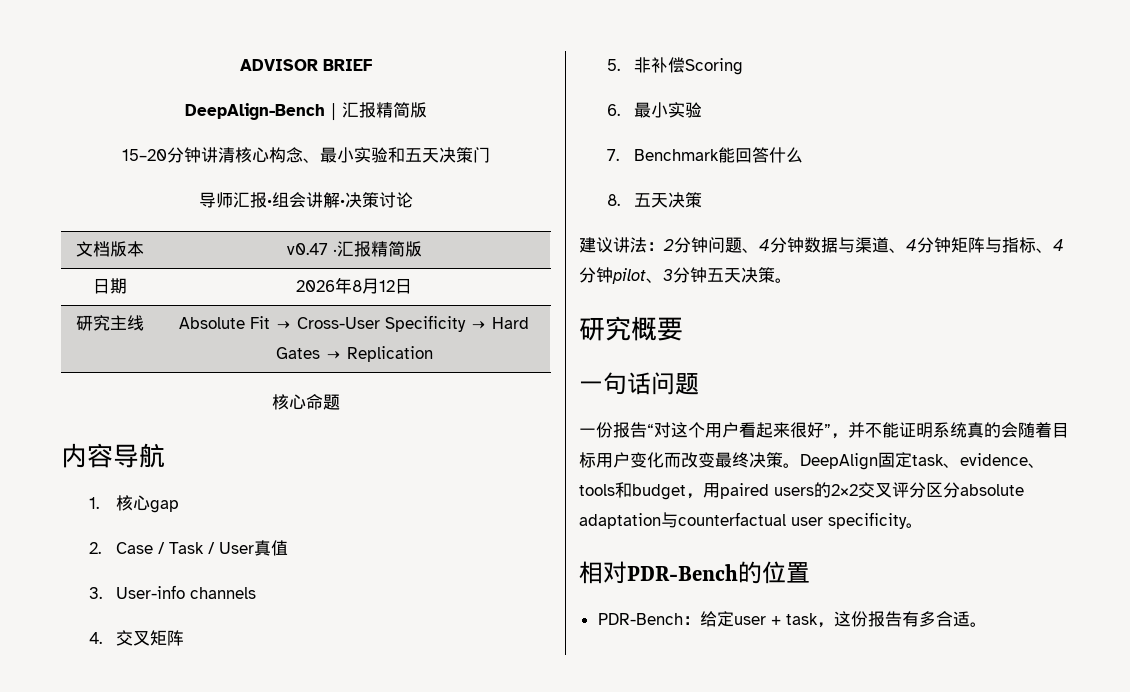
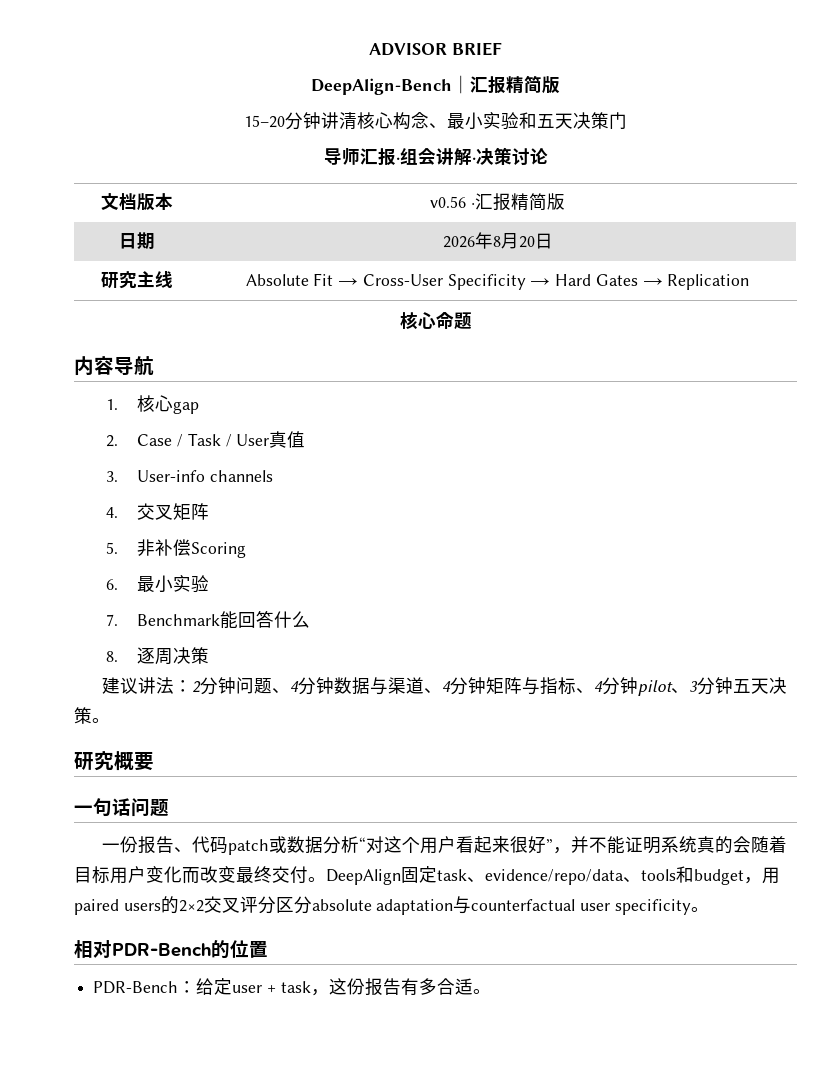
- 文档版本 | v0.47 ·汇报精简版
+ 文档版本 | v0.56 ·汇报精简版
- 日期 | 2026年8月12日
+ 日期 | 2026年8月20日
- 8.五天决策
+ 8.逐周决策
- 一份报告“对这个用户看起来很好”，并不能证明系统真的会随着目标用户变化而改变最终决策。
+ 一份报告、代码patch或数据分析“对这个用户看起来很好”，并不能证明系统真的会随着目标用户变化而改变最终交付。
- DeepAlign固定task、evidence、tools和budget，用paired users的2×2交叉评分区分absolute adaptation与counterfactual user specificity。
+ DeepAlign固定task、evidence/repo/data、tools和budget，用paired users的2×2交叉评分区分absolute adaptation与counterfactual user specificity。

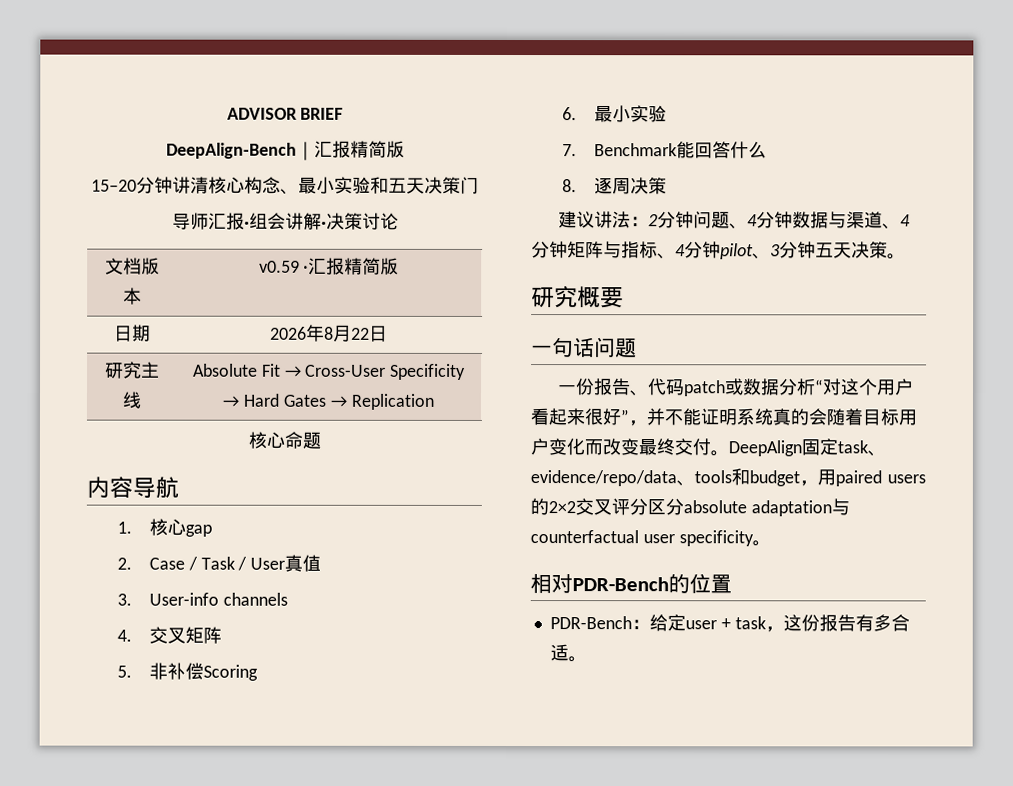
- 文档版本 | v0.56 ·汇报精简版
+ 文档版本 | v0.59 ·汇报精简版
- 日期 | 2026年8月20日
+ 日期 | 2026年8月22日

